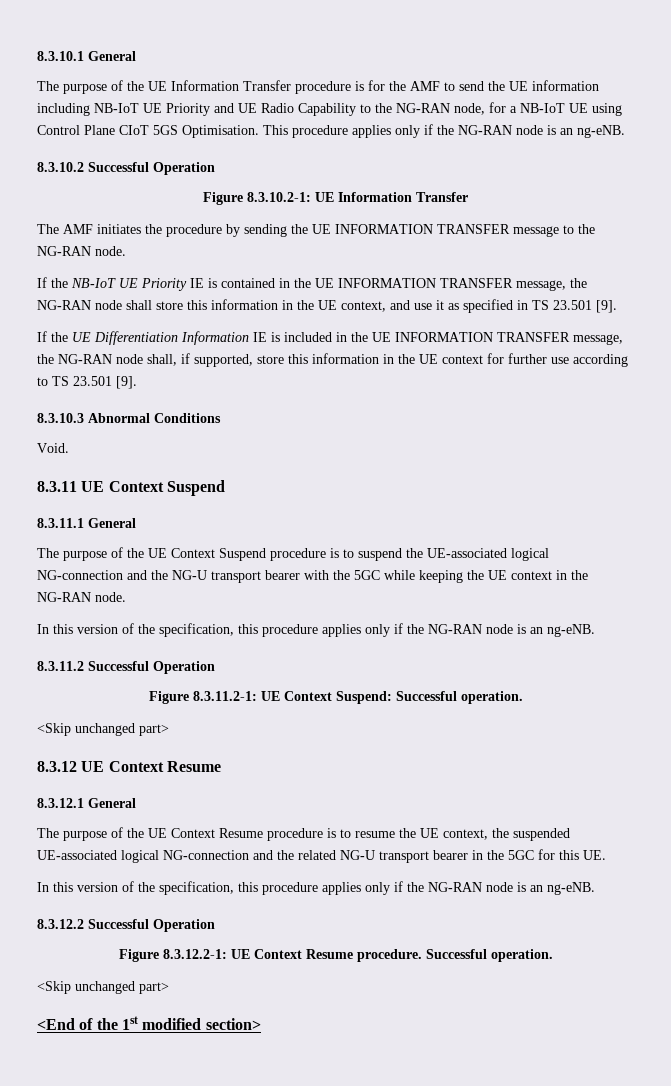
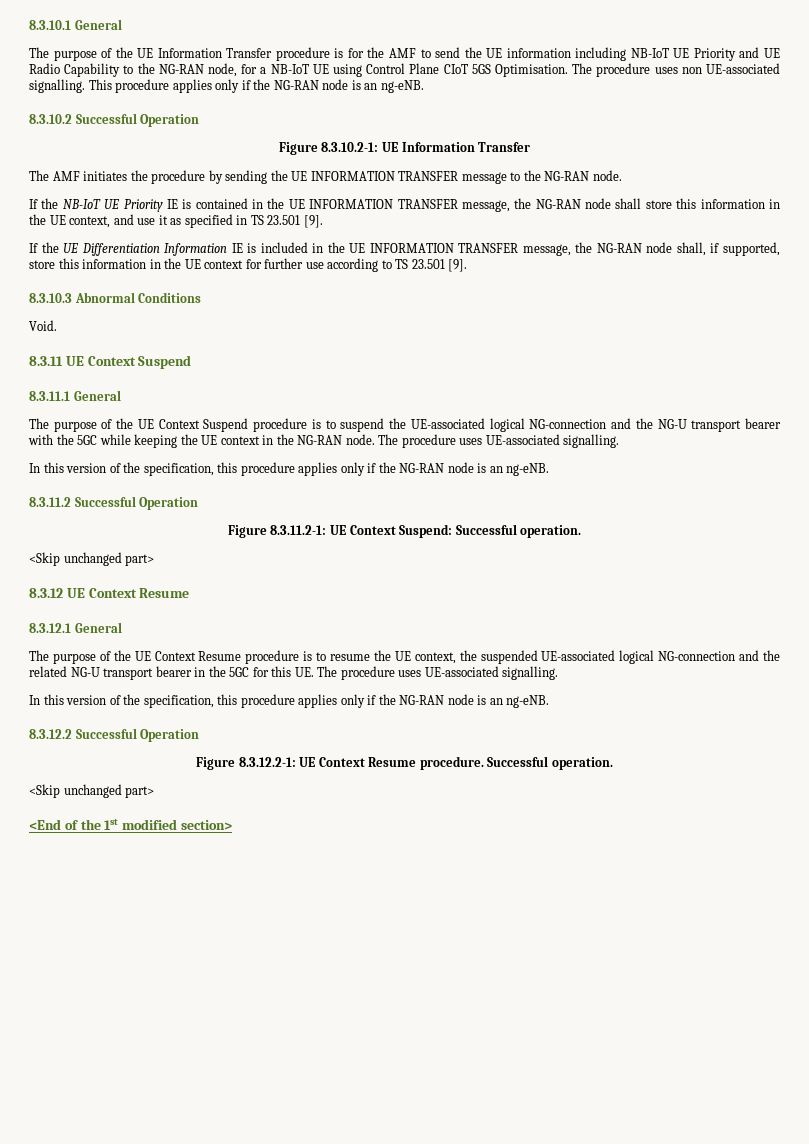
+ The procedure uses non UE-associated signalling.
- The purpose of the UE Context Suspend procedure is to suspend the UE-associated logical NG-connection and the NG-U transport bearer with the 5GC while keeping the UE context in the NG-RAN node.
+ The purpose of the UE Context Suspend procedure is to suspend the UE-associated logical NG-connection and the NG-U transport bearer with the 5GC while keeping the UE context in the NG-RAN node. The procedure uses UE-associated signalling.
- The purpose of the UE Context Resume procedure is to resume the UE context, the suspended UE-associated logical NG-connection and the related NG-U transport bearer in the 5GC for this UE.
+ The purpose of the UE Context Resume procedure is to resume the UE context, the suspended UE-associated logical NG-connection and the related NG-U transport bearer in the 5GC for this UE. The procedure uses UE-associated signalling.

